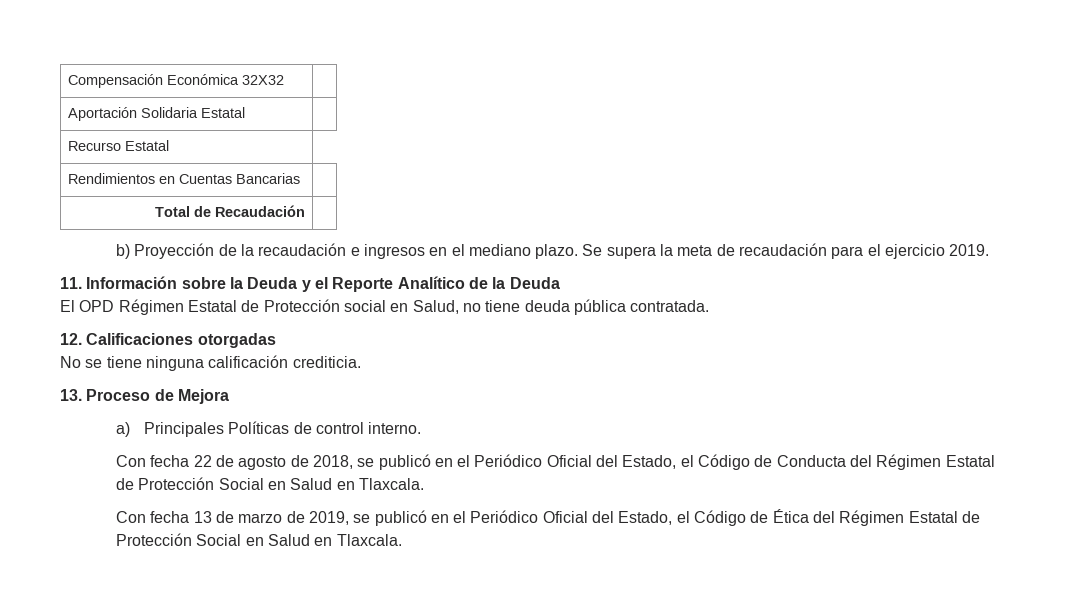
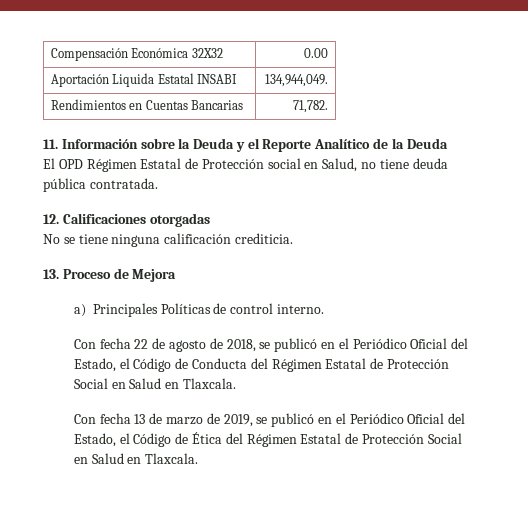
- Compensación Económica 32X32 |
+ Compensación Económica 32X32 | 0.00
- Aportación Solidaria Estatal |
- Recurso Estatal
+ Aportación Liquida Estatal INSABI | 134,944,049.
- Rendimientos en Cuentas Bancarias |
- Total de Recaudación |
- b) Proyección de la recaudación e ingresos en el mediano plazo. Se supera la meta de recaudación para el ejercicio 2019.
+ Rendimientos en Cuentas Bancarias | 71,782.

